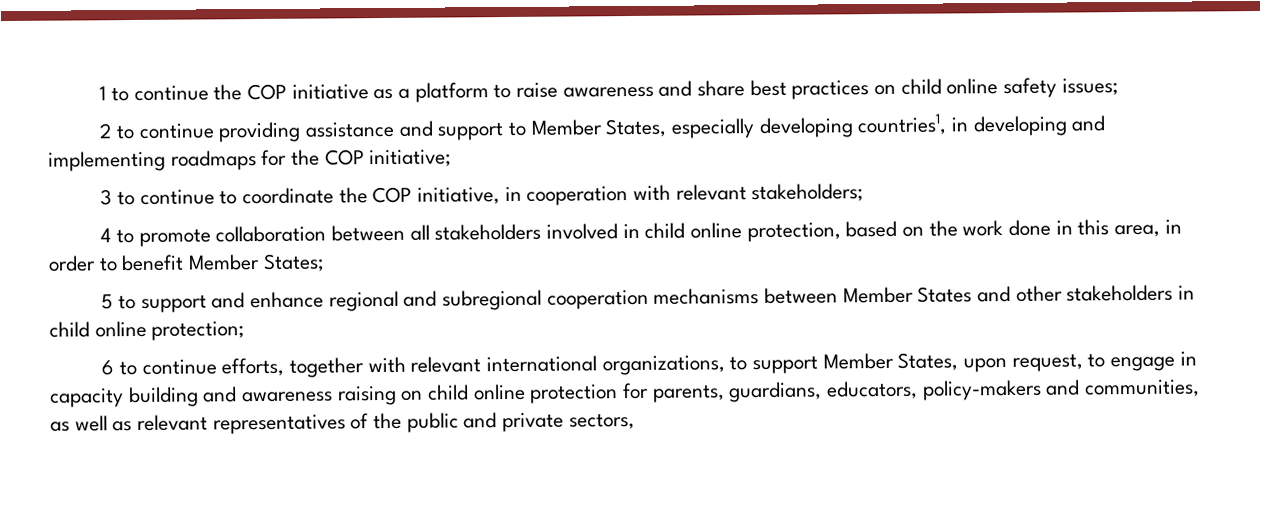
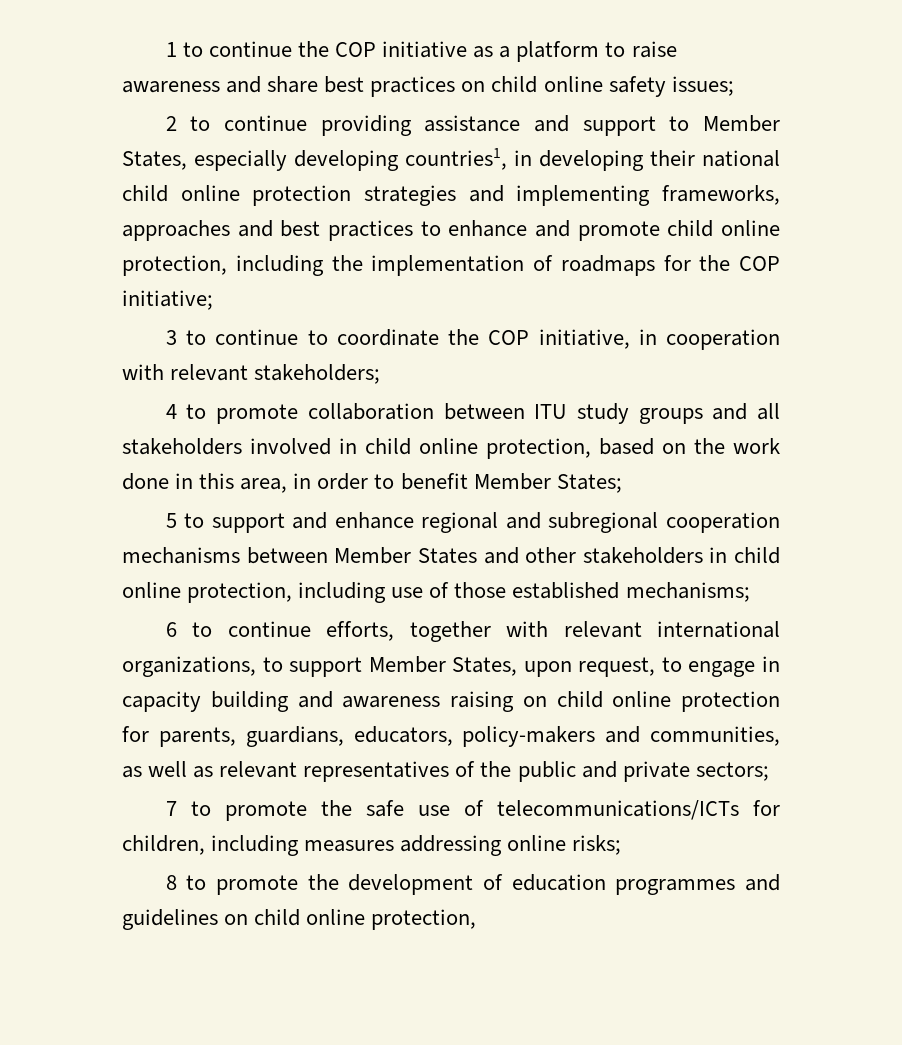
- 2 to continue providing assistance and support to Member States, especially developing countries1, in developing and implementing roadmaps for the COP initiative;
+ 2 to continue providing assistance and support to Member States, especially developing countries1, in developing their national child online protection strategies and implementing frameworks, approaches and best practices to enhance and promote child online protection, including the implementation of roadmaps for the COP initiative;
- 4 to promote collaboration between all stakeholders involved in child online protection, based on the work done in this area, in order to benefit Member States;
+ 4 to promote collaboration between ITU study groups and all stakeholders involved in child online protection, based on the work done in this area, in order to benefit Member States;
- 5 to support and enhance regional and subregional cooperation mechanisms between Member States and other stakeholders in child online protection;
+ 5 to support and enhance regional and subregional cooperation mechanisms between Member States and other stakeholders in child online protection, including use of those established mechanisms;
- 6 to continue efforts, together with relevant international organizations, to support Member States, upon request, to engage in capacity building and awareness raising on child online protection for parents, guardians, educators, policy-makers and communities, as well as relevant representatives of the public and private sectors,
+ 6 to continue efforts, together with relevant international organizations, to support Member States, upon request, to engage in capacity building and awareness raising on child online protection for parents, guardians, educators, policy-makers and communities, as well as relevant representatives of the public and private sectors;
+ 7 to promote the safe use of telecommunications/ICTs for children, including measures addressing online risks;
+ 8 to promote the development of education programmes and guidelines on child online protection,

